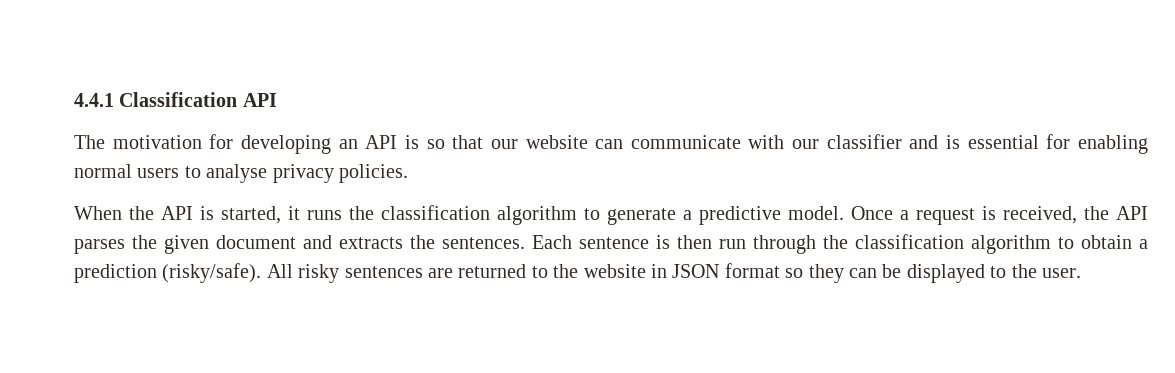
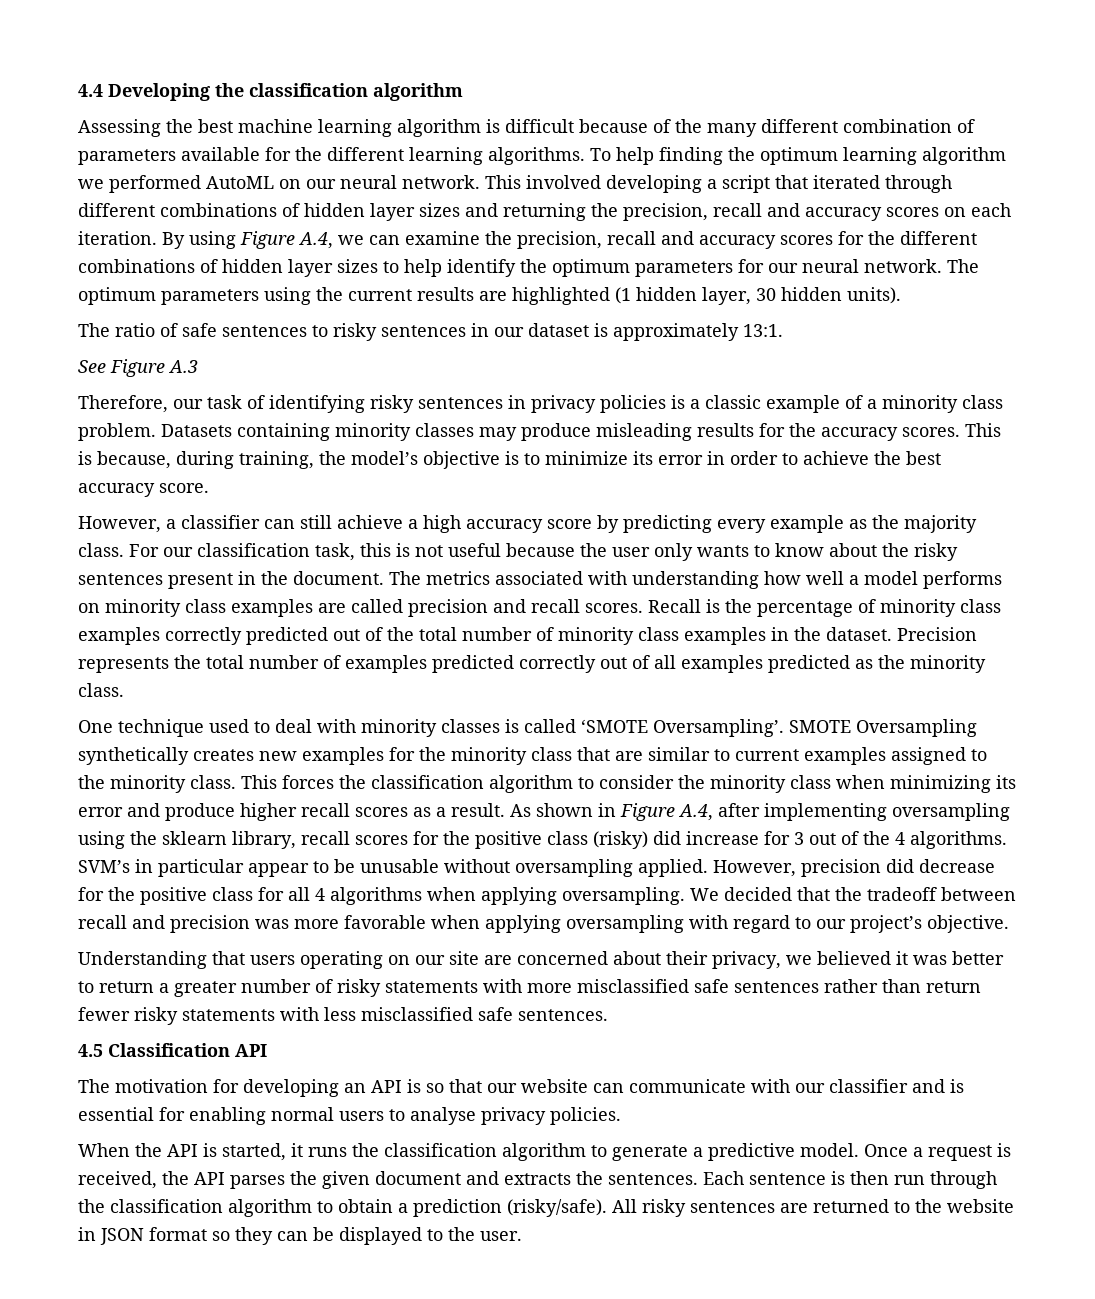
- 4.4.1 Classification API
+ 4.4 Developing the classification algorithm
+ Assessing the best machine learning algorithm is difficult because of the many different combination of parameters available for the different learning algorithms. To help finding the optimum learning algorithm we performed AutoML on our neural network. This involved developing a script that iterated through different combinations of hidden layer sizes and returning the precision, recall and accuracy scores on each iteration. By using Figure A.4, we can examine the precision, recall and accuracy scores for the different combinations of hidden layer sizes to help identify the optimum parameters for our neural network. The optimum parameters using the current results are highlighted (1 hidden layer, 30 hidden units).
+ The ratio of safe sentences to risky sentences in our dataset is approximately 13:1.
+ See Figure A.3
+ Therefore, our task of identifying risky sentences in privacy policies is a classic example of a minority class problem. Datasets containing minority classes may produce misleading results for the accuracy scores. This is because, during training, the model’s objective is to minimize its error in order to achieve the best accuracy score.
+ However, a classifier can still achieve a high accuracy score by predicting every example as the majority class. For our classification task, this is not useful because the user only wants to know about the risky sentences present in the document. The metrics associated with understanding how well a model performs on minority class examples are called precision and recall scores. Recall is the percentage of minority class examples correctly predicted out of the total number of minority class examples in the dataset. Precision represents the total number of examples predicted correctly out of all examples predicted as the minority class.
+ One technique used to deal with minority classes is called ‘SMOTE Oversampling’. SMOTE Oversampling synthetically creates new examples for the minority class that are similar to current examples assigned to the minority class. This forces the classification algorithm to consider the minority class when minimizing its error and produce higher recall scores as a result. As shown in Figure A.4, after implementing oversampling using the sklearn library, recall scores for the positive class (risky) did increase for 3 out of the 4 algorithms. SVM’s in particular appear to be unusable without oversampling applied. However, precision did decrease for the positive class for all 4 algorithms when applying oversampling. We decided that the tradeoff between recall and precision was more favorable when applying oversampling with regard to our project’s objective.
+ Understanding that users operating on our site are concerned about their privacy, we believed it was better to return a greater number of risky statements with more misclassified safe sentences rather than return fewer risky statements with less misclassified safe sentences.
+ 4.5 Classification API

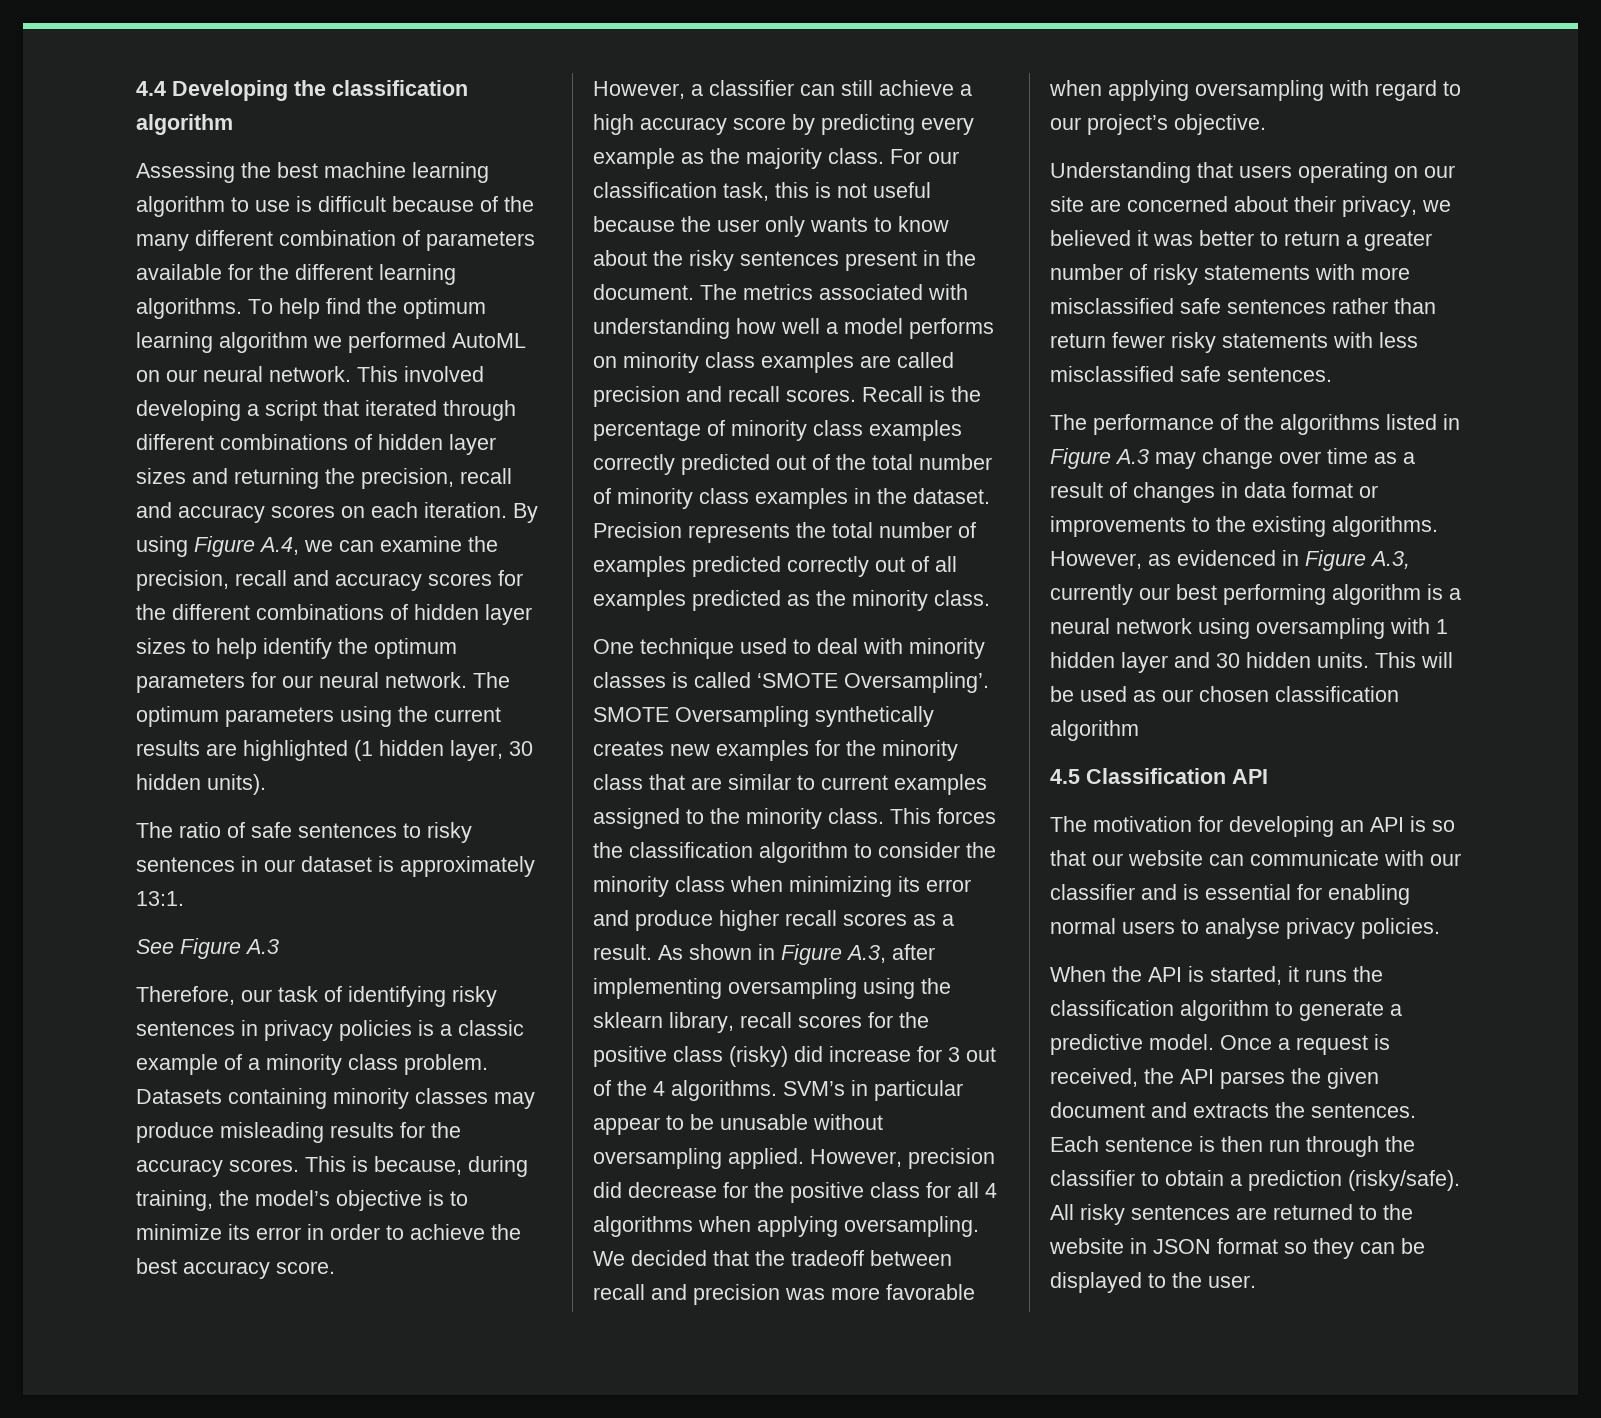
- Assessing the best machine learning algorithm is difficult because of the many different combination of parameters available for the different learning algorithms.
+ Assessing the best machine learning algorithm to use is difficult because of the many different combination of parameters available for the different learning algorithms.
- To help finding the optimum learning algorithm we performed AutoML on our neural network.
+ To help find the optimum learning algorithm we performed AutoML on our neural network.
- As shown in Figure A.4, after implementing oversampling using the sklearn library, recall scores for the positive class (risky) did increase for 3 out of the 4 algorithms.
+ As shown in Figure A.3, after implementing oversampling using the sklearn library, recall scores for the positive class (risky) did increase for 3 out of the 4 algorithms.
+ The performance of the algorithms listed in Figure A.3 may change over time as a result of changes in data format or improvements to the existing algorithms. However, as evidenced in Figure A.3, currently our best performing algorithm is a neural network using oversampling with 1 hidden layer and 30 hidden units. This will be used as our chosen classification algorithm
- Each sentence is then run through the classification algorithm to obtain a prediction (risky/safe).
+ Each sentence is then run through the classifier to obtain a prediction (risky/safe).

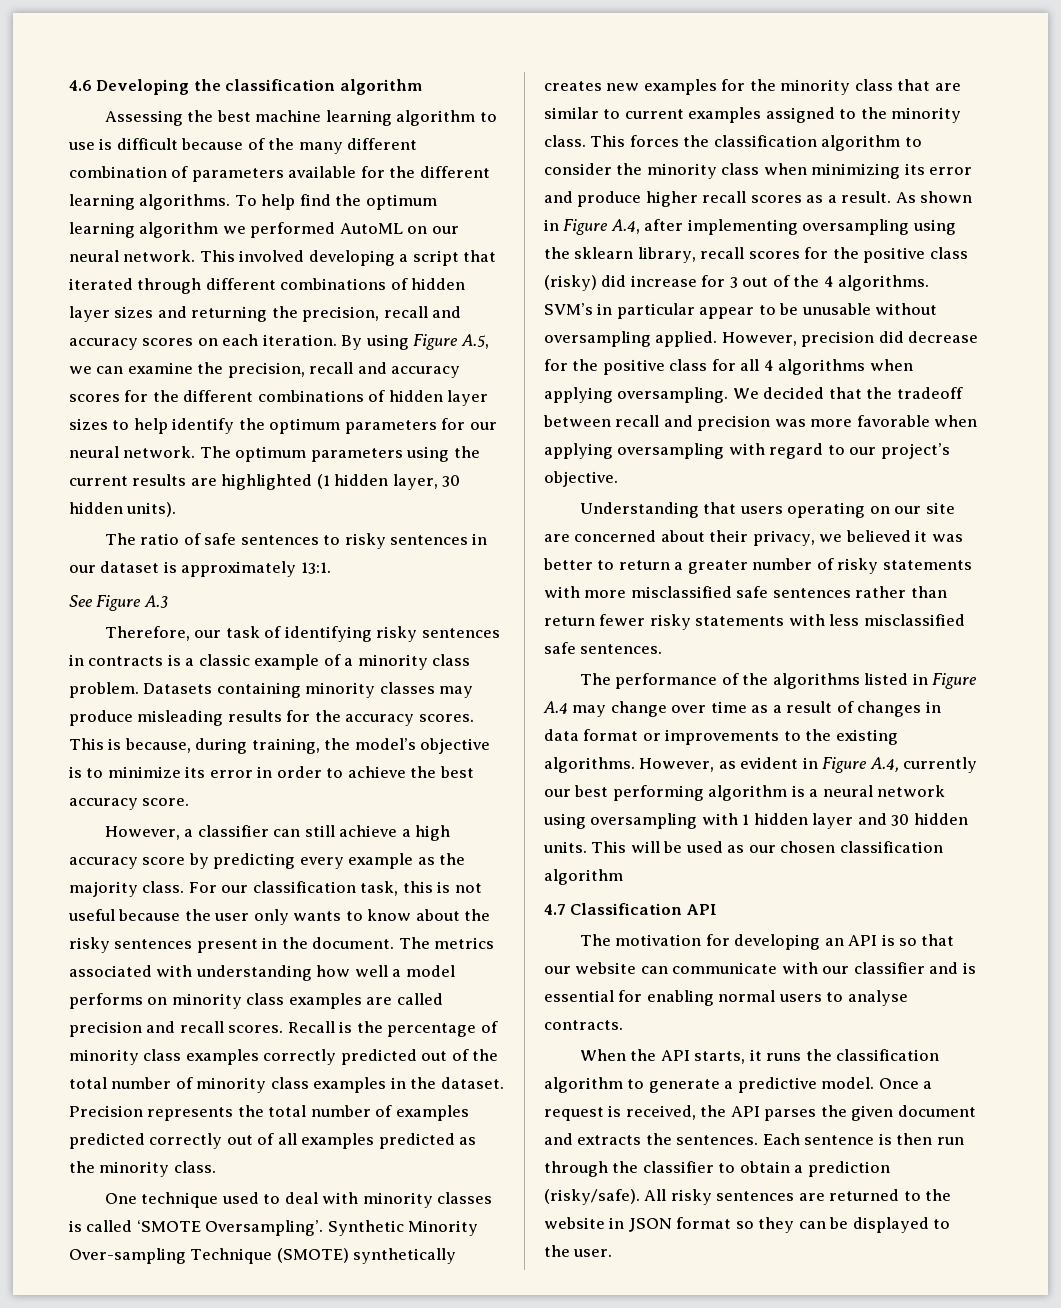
- 4.4 Developing the classification algorithm
+ 4.6 Developing the classification algorithm
- By using Figure A.4, we can examine the precision, recall and accuracy scores for the different combinations of hidden layer sizes to help identify the optimum parameters for our neural network.
+ By using Figure A.5, we can examine the precision, recall and accuracy scores for the different combinations of hidden layer sizes to help identify the optimum parameters for our neural network.
- Therefore, our task of identifying risky sentences in privacy policies is a classic example of a minority class problem.
+ Therefore, our task of identifying risky sentences in contracts is a classic example of a minority class problem.
- SMOTE Oversampling synthetically creates new examples for the minority class that are similar to current examples assigned to the minority class.
+ Synthetic Minority Over-sampling Technique (SMOTE) synthetically creates new examples for the minority class that are similar to current examples assigned to the minority class.
- As shown in Figure A.3, after implementing oversampling using the sklearn library, recall scores for the positive class (risky) did increase for 3 out of the 4 algorithms.
+ As shown in Figure A.4, after implementing oversampling using the sklearn library, recall scores for the positive class (risky) did increase for 3 out of the 4 algorithms.
- The performance of the algorithms listed in Figure A.3 may change over time as a result of changes in data format or improvements to the existing algorithms.
+ The performance of the algorithms listed in Figure A.4 may change over time as a result of changes in data format or improvements to the existing algorithms.
- However, as evidenced in Figure A.3, currently our best performing algorithm is a neural network using oversampling with 1 hidden layer and 30 hidden units.
+ However, as evident in Figure A.4, currently our best performing algorithm is a neural network using oversampling with 1 hidden layer and 30 hidden units.
- 4.5 Classification API
+ 4.7 Classification API
- The motivation for developing an API is so that our website can communicate with our classifier and is essential for enabling normal users to analyse privacy policies.
+ The motivation for developing an API is so that our website can communicate with our classifier and is essential for enabling normal users to analyse contracts.
- When the API is started, it runs the classification algorithm to generate a predictive model.
+ When the API starts, it runs the classification algorithm to generate a predictive model.

